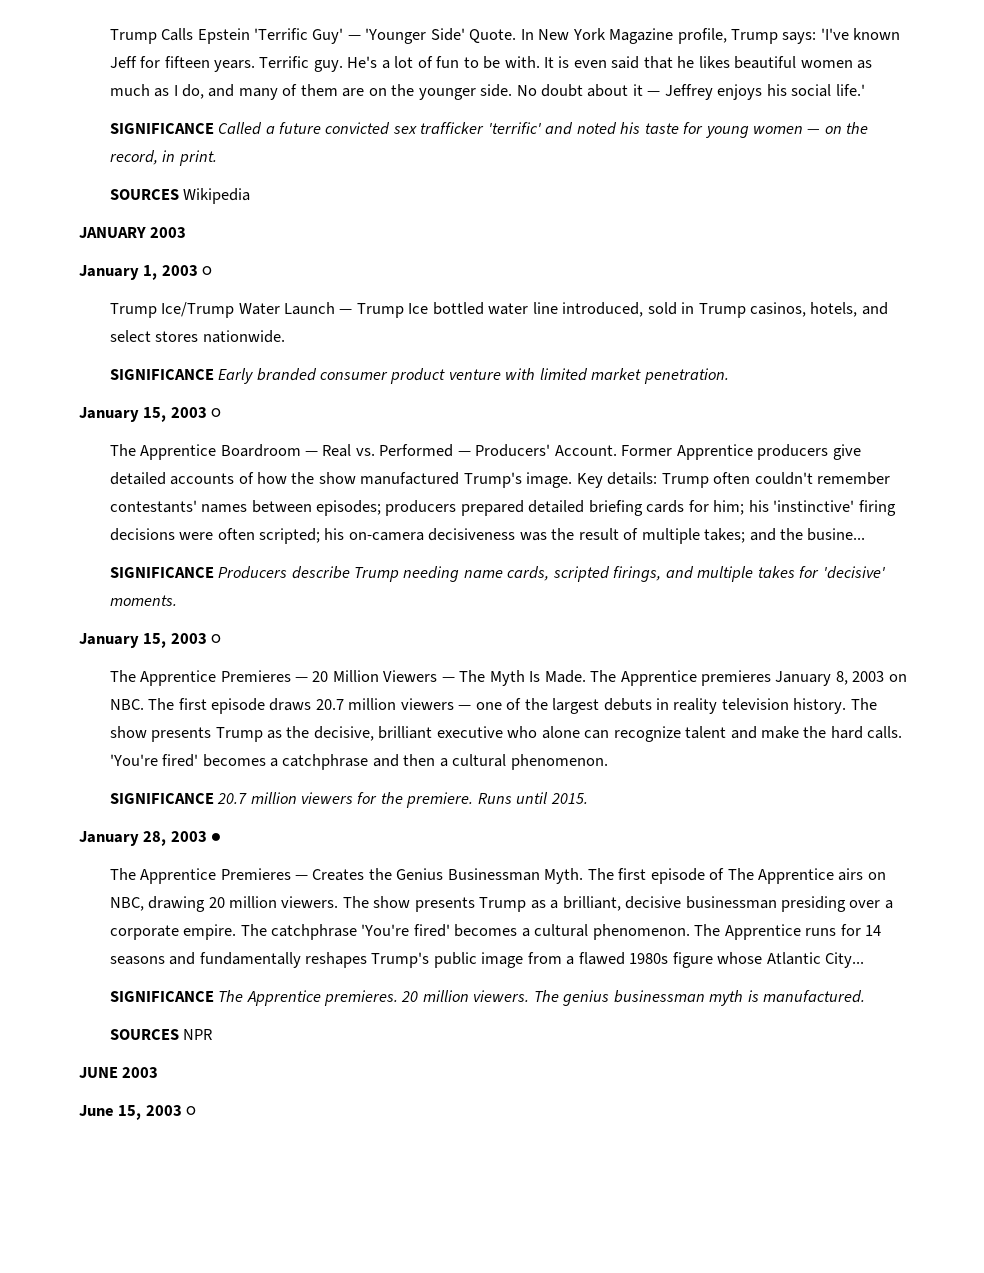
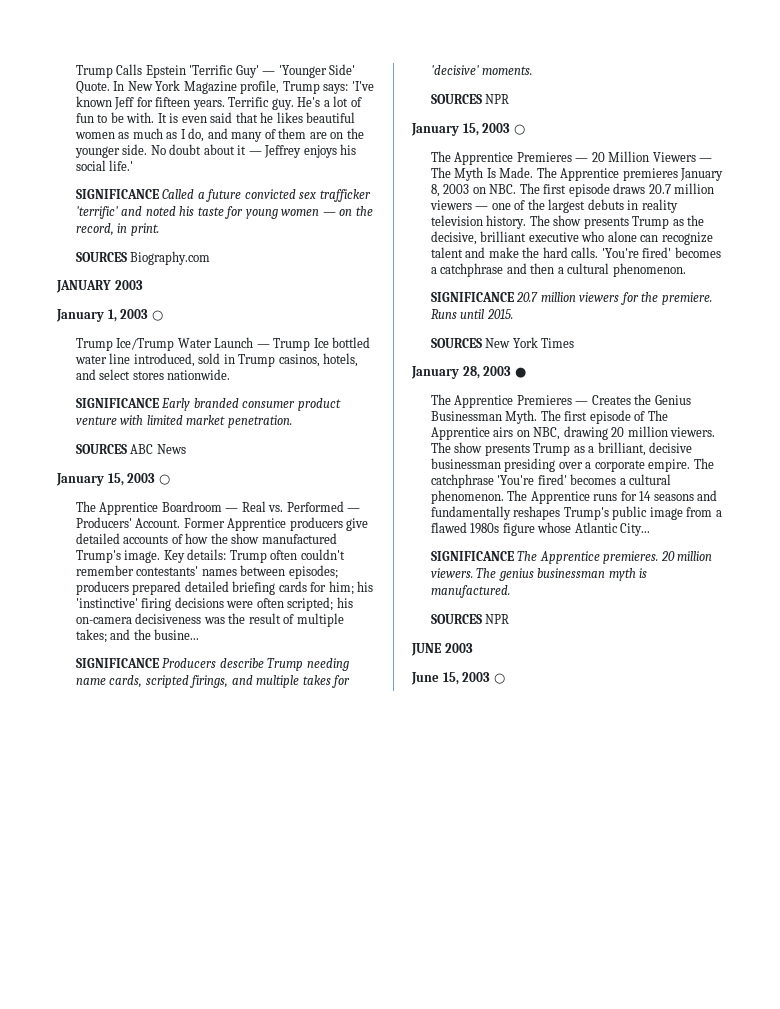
- SOURCES Wikipedia
+ SOURCES Biography.com
+ SOURCES ABC News
  SIGNIFICANCE Producers describe Trump needing name cards, scripted firings, and multiple takes for 'decisive' moments.
+ SOURCES NPR
+ SOURCES New York Times

